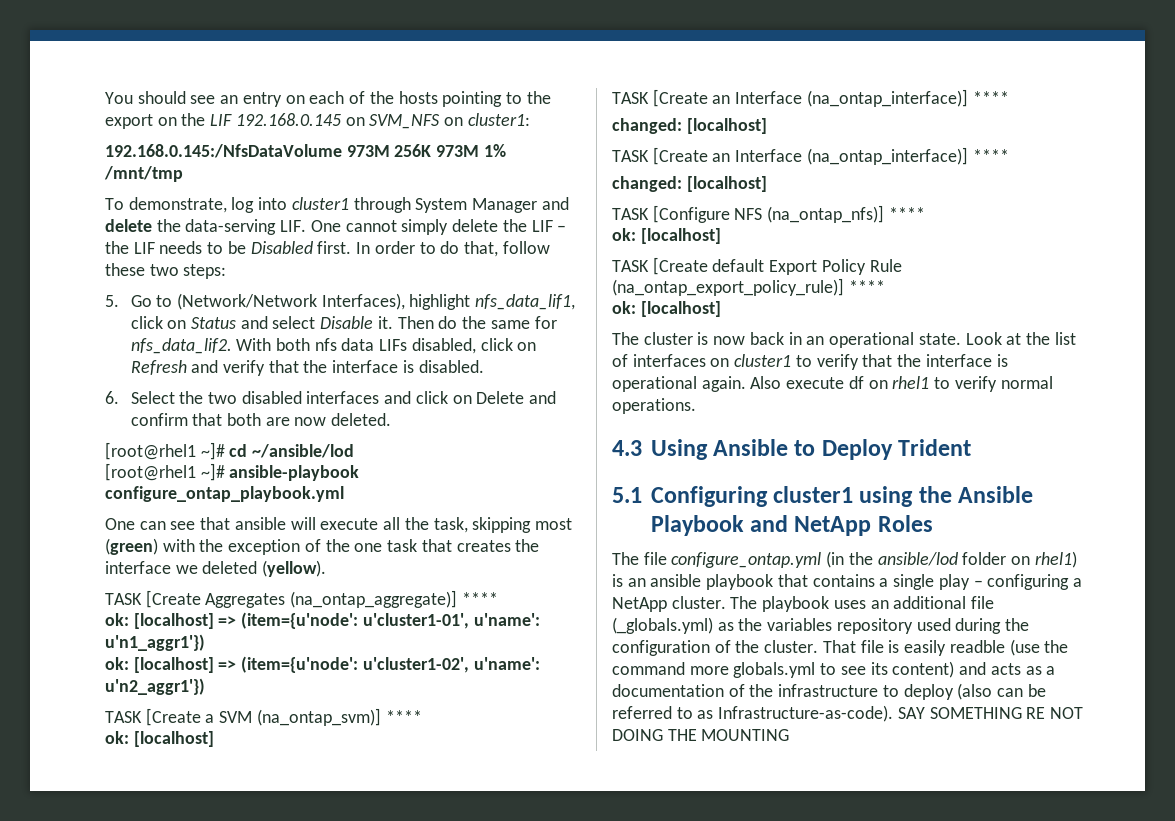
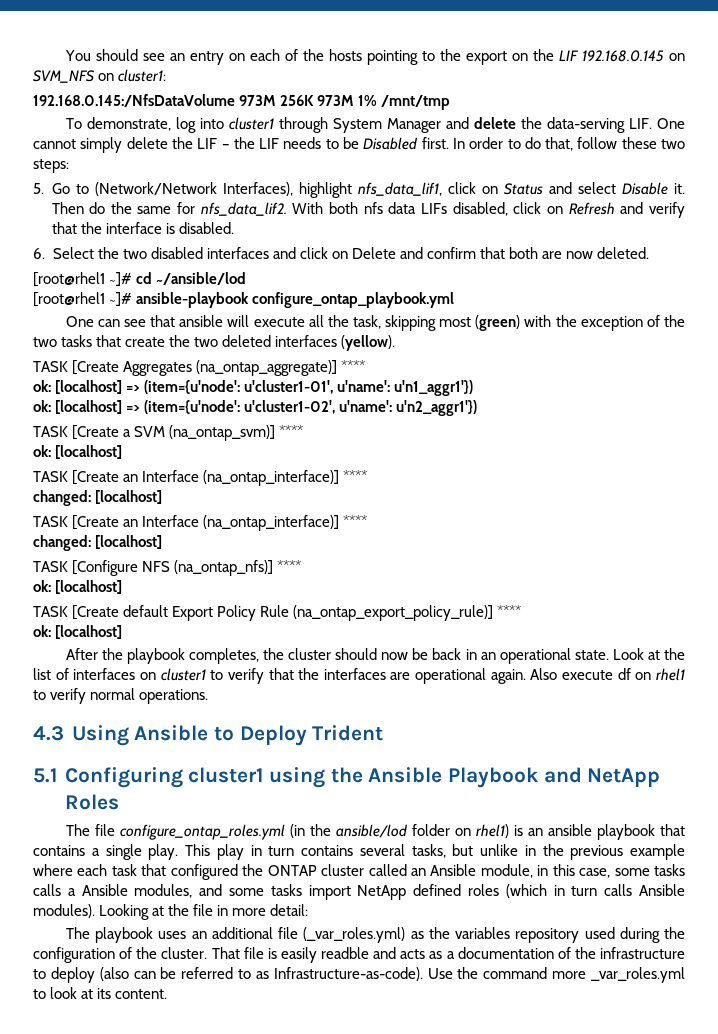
- One can see that ansible will execute all the task, skipping most (green) with the exception of the one task that creates the interface we deleted (yellow).
+ One can see that ansible will execute all the task, skipping most (green) with the exception of the two tasks that create the two deleted interfaces (yellow).
- The cluster is now back in an operational state.
+ After the playbook completes, the cluster should now be back in an operational state.
- Look at the list of interfaces on cluster1 to verify that the interface is operational again.
+ Look at the list of interfaces on cluster1 to verify that the interfaces are operational again.
- The file configure_ontap.yml (in the ansible/lod folder on rhel1) is an ansible playbook that contains a single play – configuring a NetApp cluster. The playbook uses an additional file (_globals.yml) as the variables repository used during the configuration of the cluster.
+ The file configure_ontap_roles.yml (in the ansible/lod folder on rhel1) is an ansible playbook that contains a single play. This play in turn contains several tasks, but unlike in the previous example where each task that configured the ONTAP cluster called an Ansible module, in this case, some tasks calls a Ansible modules, and some tasks import NetApp defined roles (which in turn calls Ansible modules). Looking at the file in more detail:
+ The playbook uses an additional file (_var_roles.yml) as the variables repository used during the configuration of the cluster.
- That file is easily readble (use the command more globals.yml to see its content) and acts as a documentation of the infrastructure to deploy (also can be referred to as Infrastructure-as-code).
+ That file is easily readble and acts as a documentation of the infrastructure to deploy (also can be referred to as Infrastructure-as-code).
- SAY SOMETHING RE NOT DOING THE MOUNTING
+ Use the command more _var_roles.yml to look at its content.

